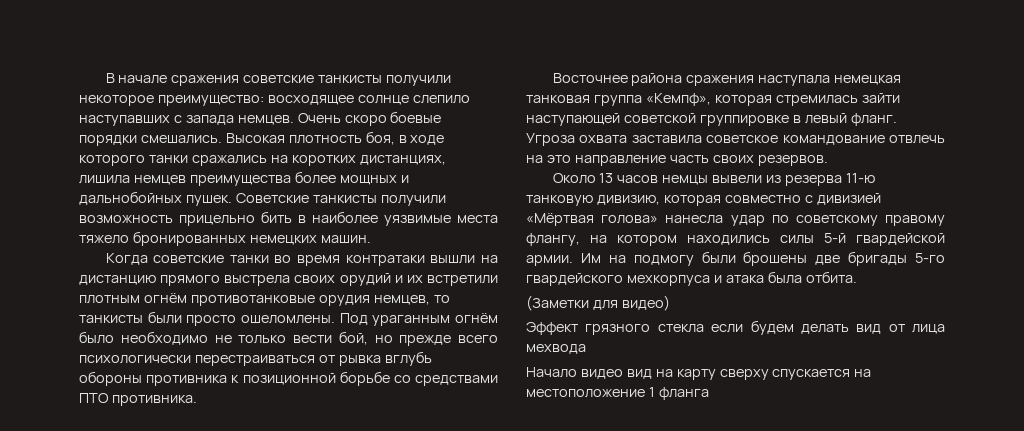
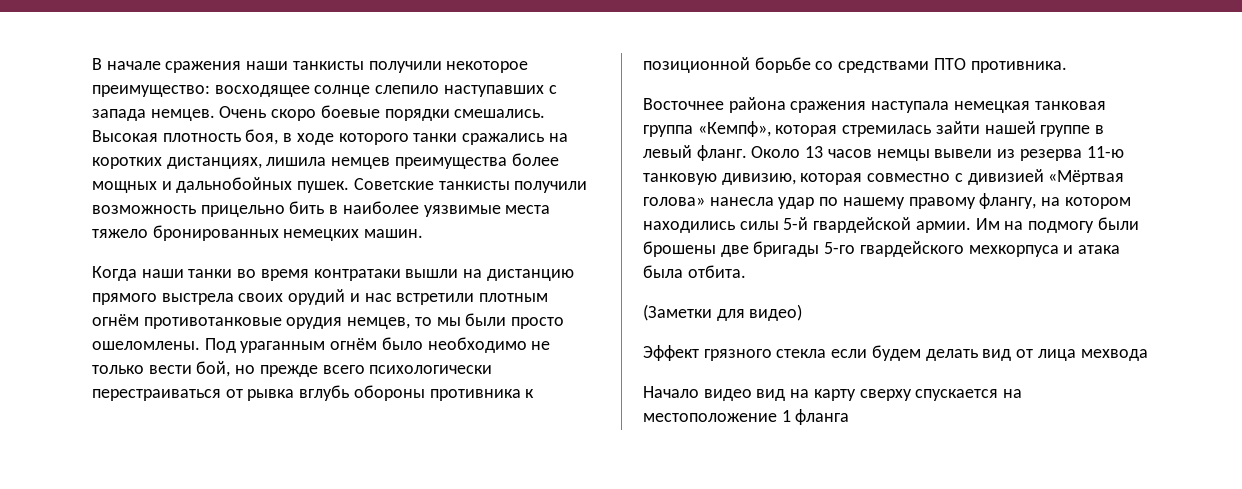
- В начале сражения советские танкисты получили некоторое преимущество: восходящее солнце слепило наступавших с запада немцев.
+ В начале сражения наши танкисты получили некоторое преимущество: восходящее солнце слепило наступавших с запада немцев.
- Когда советские танки во время контратаки вышли на дистанцию прямого выстрела своих орудий и их встретили плотным огнём противотанковые орудия немцев, то танкисты были просто ошеломлены.
+ Когда наши танки во время контратаки вышли на дистанцию прямого выстрела своих орудий и нас встретили плотным огнём противотанковые орудия немцев, то мы были просто ошеломлены.
- Восточнее района сражения наступала немецкая танковая группа «Кемпф», которая стремилась зайти наступающей советской группировке в левый фланг. Угроза охвата заставила советское командование отвлечь на это направление часть своих резервов.
- Около 13 часов немцы вывели из резерва 11-ю танковую дивизию, которая совместно с дивизией «Мёртвая голова» нанесла удар по советскому правому флангу, на котором находились силы 5-й гвардейской армии.
+ Восточнее района сражения наступала немецкая танковая группа «Кемпф», которая стремилась зайти нашей группе в левый фланг. Около 13 часов немцы вывели из резерва 11-ю танковую дивизию, которая совместно с дивизией «Мёртвая голова» нанесла удар по нашему правому флангу, на котором находились силы 5-й гвардейской армии.

